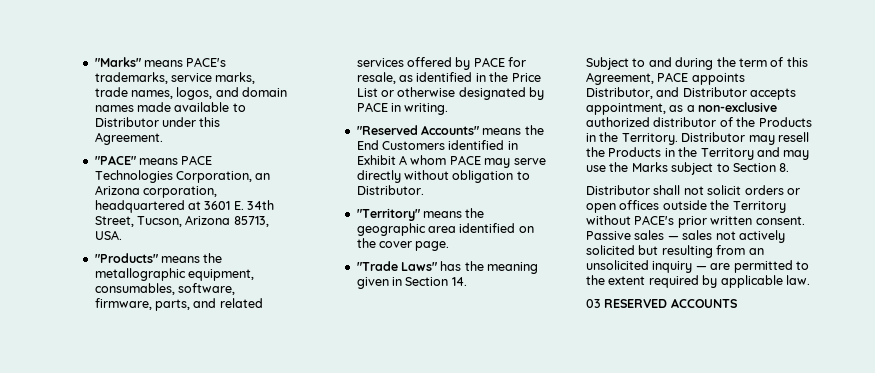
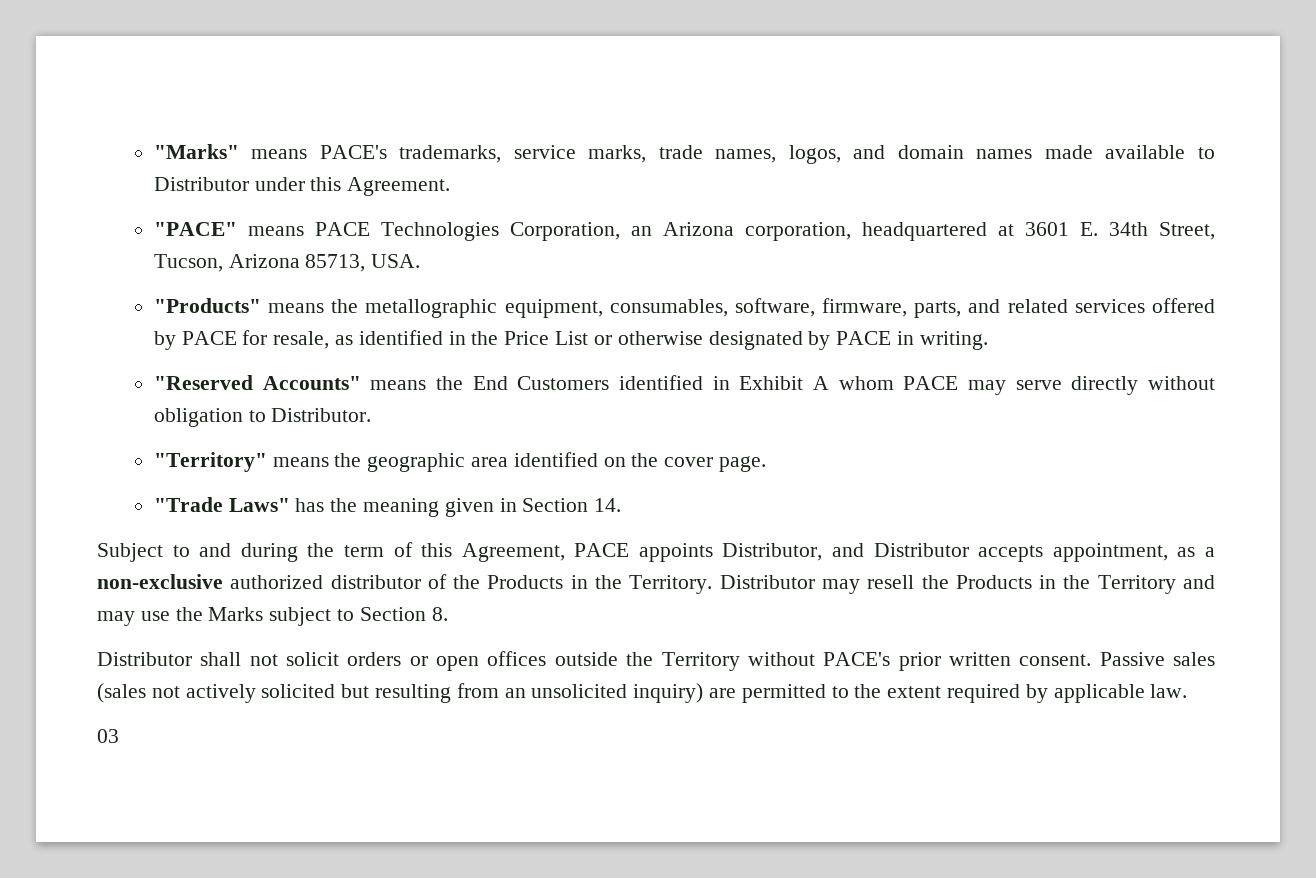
- Passive sales — sales not actively solicited but resulting from an unsolicited inquiry — are permitted to the extent required by applicable law.
+ Passive sales (sales not actively solicited but resulting from an unsolicited inquiry) are permitted to the extent required by applicable law.
- 03 RESERVED ACCOUNTS
+ 03

